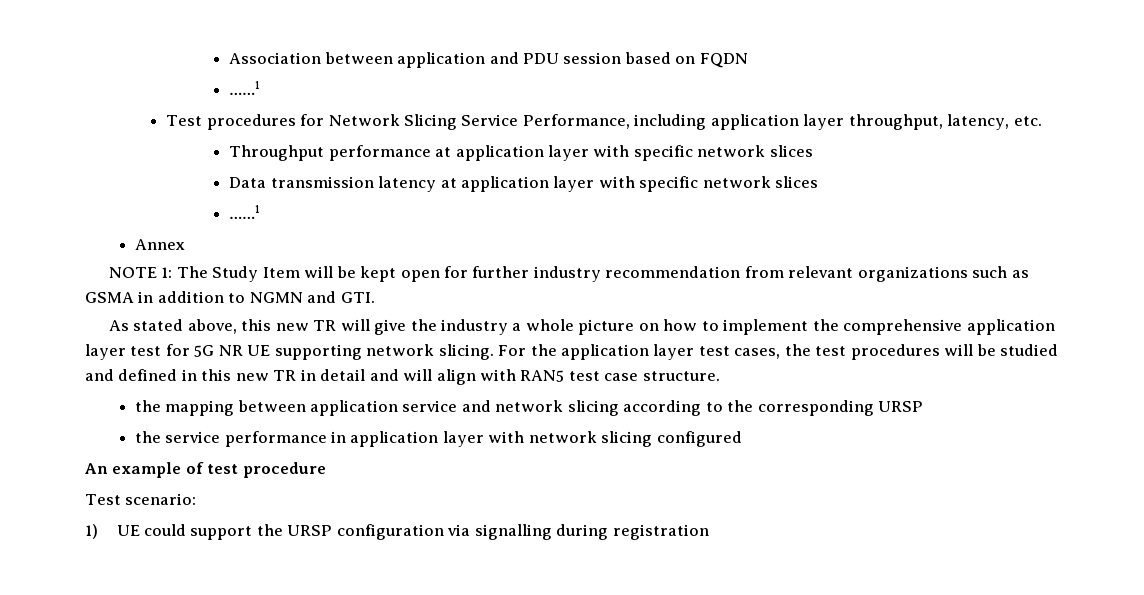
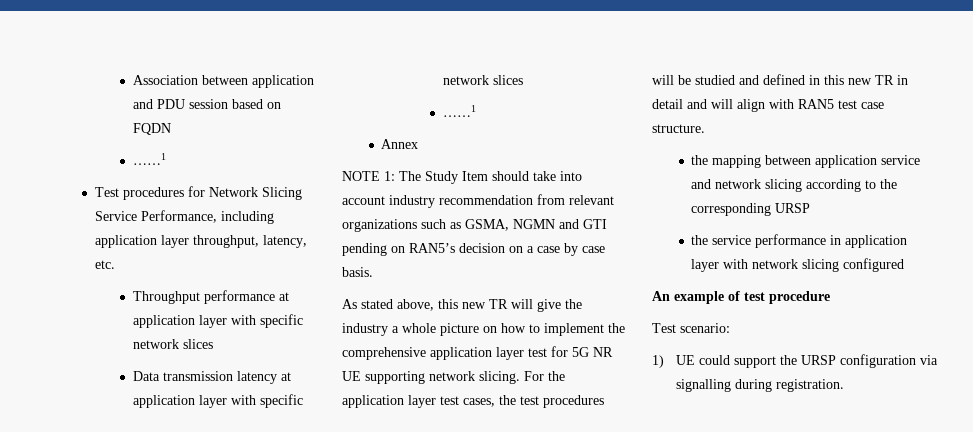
- NOTE 1: The Study Item will be kept open for further industry recommendation from relevant organizations such as GSMA in addition to NGMN and GTI.
+ NOTE 1: The Study Item should take into account industry recommendation from relevant organizations such as GSMA, NGMN and GTI pending on RAN5’s decision on a case by case basis.
- 1) UE could support the URSP configuration via signalling during registration
+ 1) UE could support the URSP configuration via signalling during registration.

